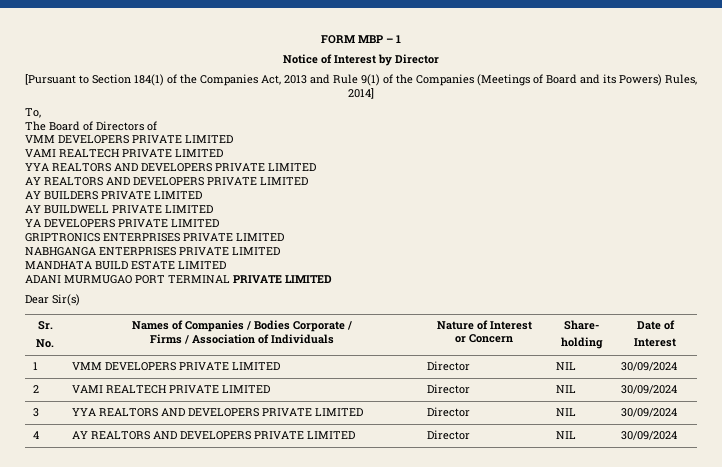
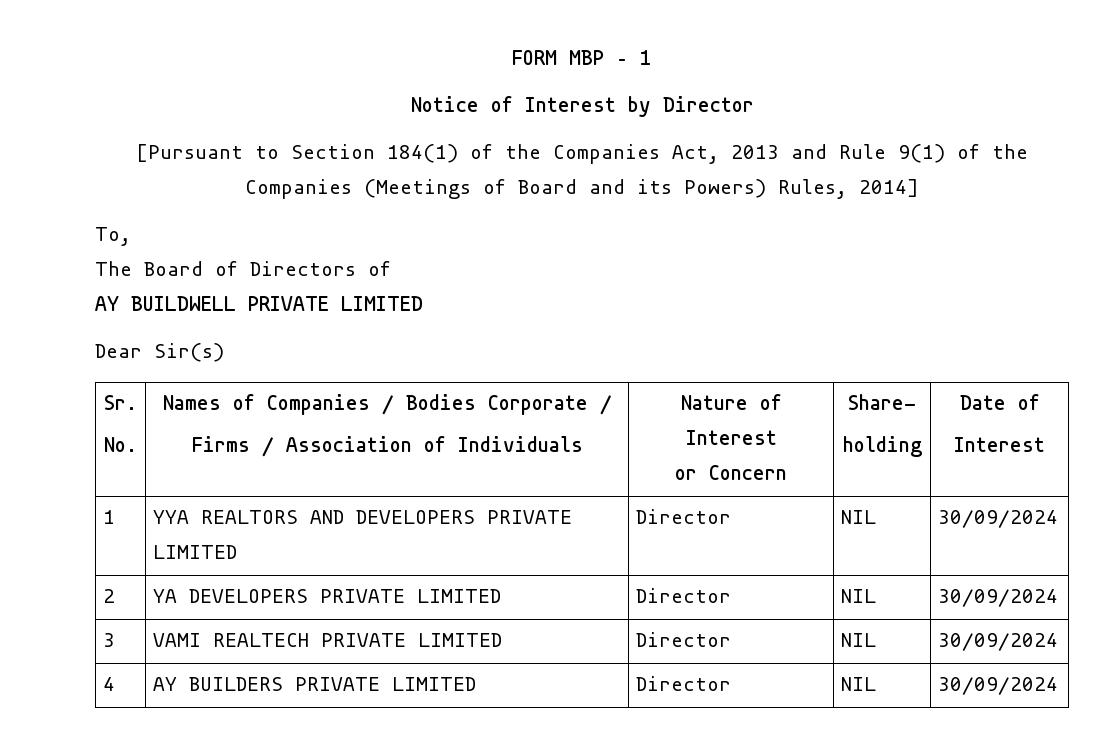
  The Board of Directors of
- VMM DEVELOPERS PRIVATE LIMITED
- VAMI REALTECH PRIVATE LIMITED
- YYA REALTORS AND DEVELOPERS PRIVATE LIMITED
- AY REALTORS AND DEVELOPERS PRIVATE LIMITED
- AY BUILDERS PRIVATE LIMITED
  AY BUILDWELL PRIVATE LIMITED
- YA DEVELOPERS PRIVATE LIMITED
- GRIPTRONICS ENTERPRISES PRIVATE LIMITED
- NABHGANGA ENTERPRISES PRIVATE LIMITED
- MANDHATA BUILD ESTATE LIMITED
- ADANI MURMUGAO PORT TERMINAL PRIVATE LIMITED
- 1 | VMM DEVELOPERS PRIVATE LIMITED | Director | NIL | 30/09/2024
- 2 | VAMI REALTECH PRIVATE LIMITED | Director | NIL | 30/09/2024
- 3 | YYA REALTORS AND DEVELOPERS PRIVATE LIMITED | Director | NIL | 30/09/2024
+ 1 | YYA REALTORS AND DEVELOPERS PRIVATE LIMITED | Director | NIL | 30/09/2024
- 4 | AY REALTORS AND DEVELOPERS PRIVATE LIMITED | Director | NIL | 30/09/2024
+ 2 | YA DEVELOPERS PRIVATE LIMITED | Director | NIL | 30/09/2024
+ 3 | VAMI REALTECH PRIVATE LIMITED | Director | NIL | 30/09/2024
+ 4 | AY BUILDERS PRIVATE LIMITED | Director | NIL | 30/09/2024

